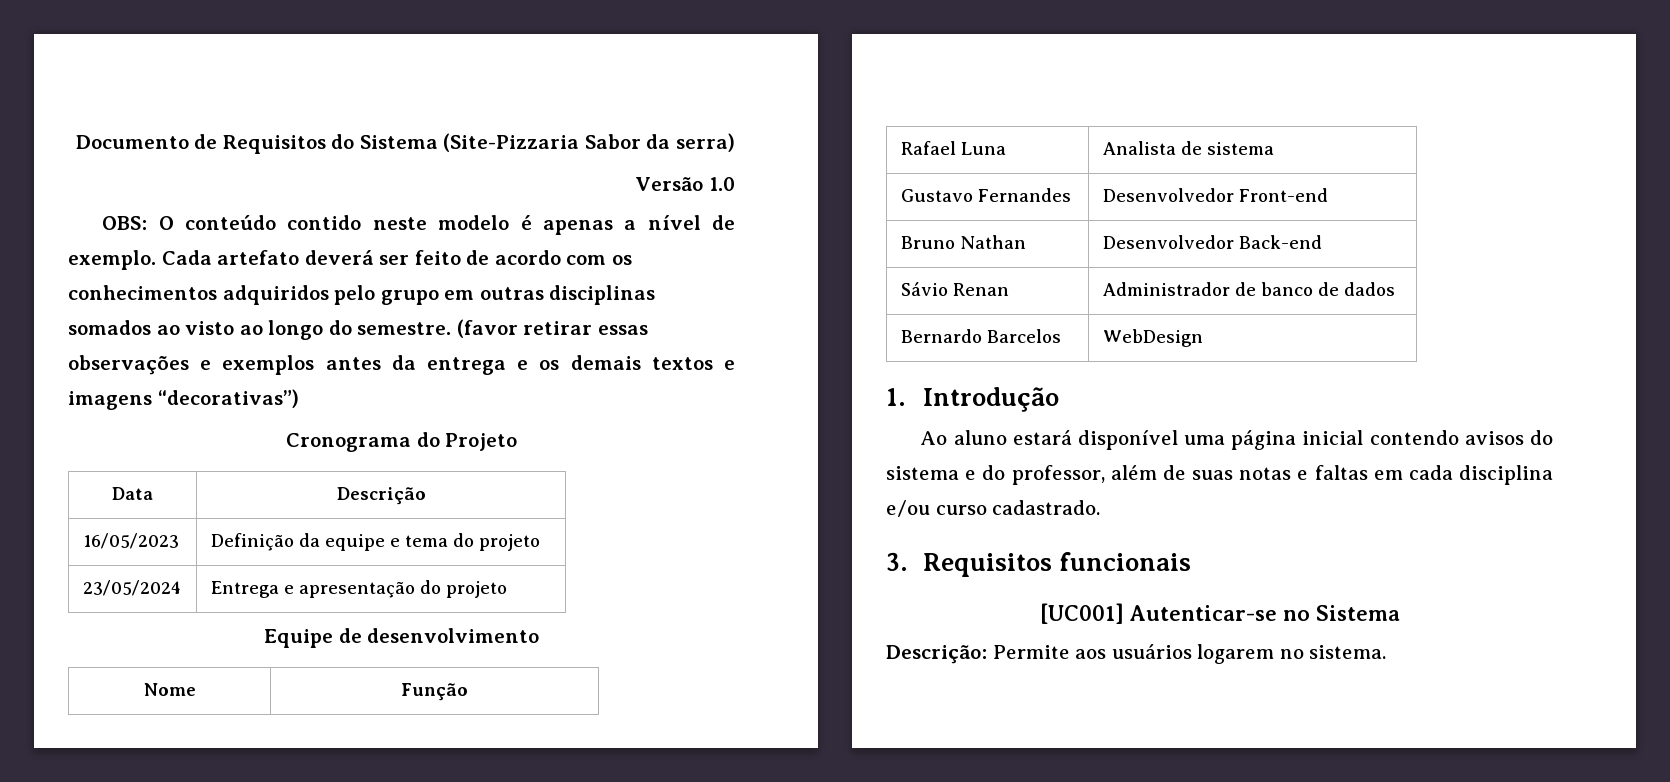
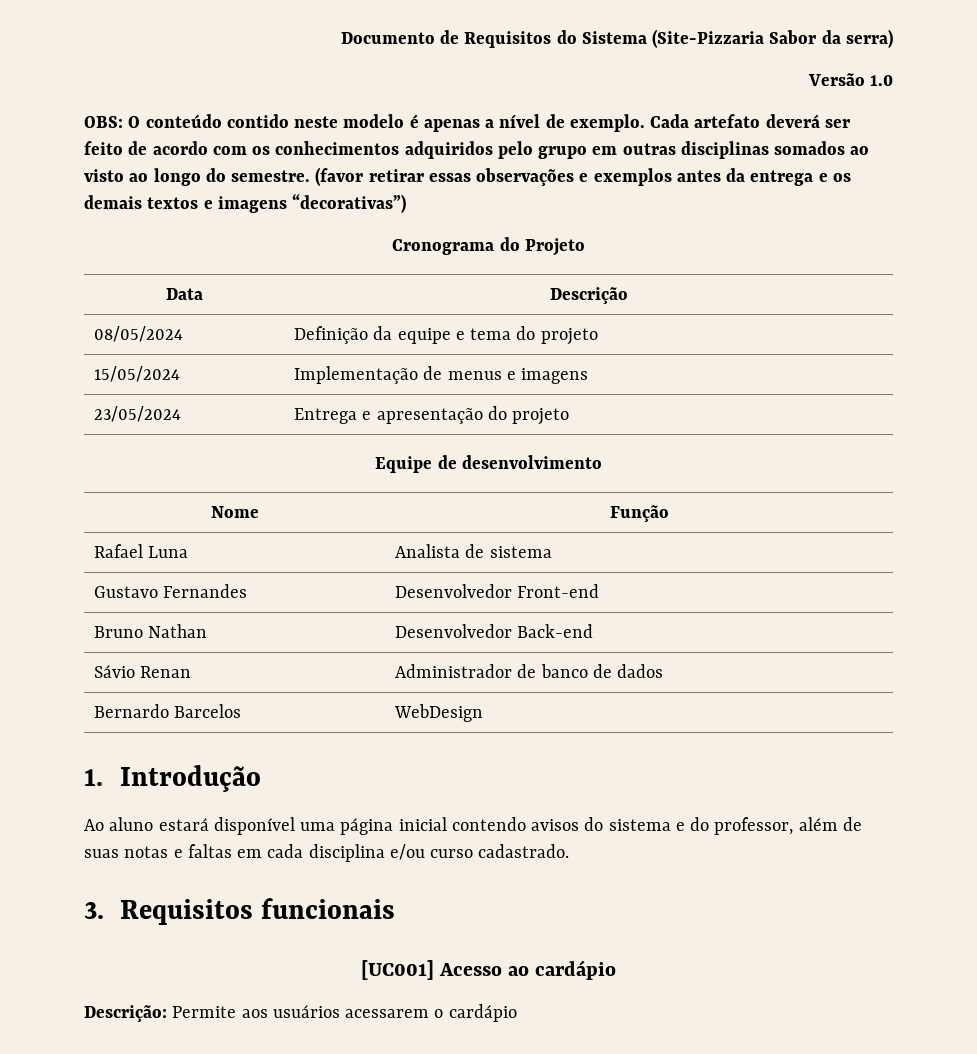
- 16/05/2023 | Definição da equipe e tema do projeto
+ 08/05/2024 | Definição da equipe e tema do projeto
+ 15/05/2024 | Implementação de menus e imagens
- [UC001] Autenticar-se no Sistema
+ [UC001] Acesso ao cardápio
- Descrição: Permite aos usuários logarem no sistema.
+ Descrição: Permite aos usuários acessarem o cardápio

